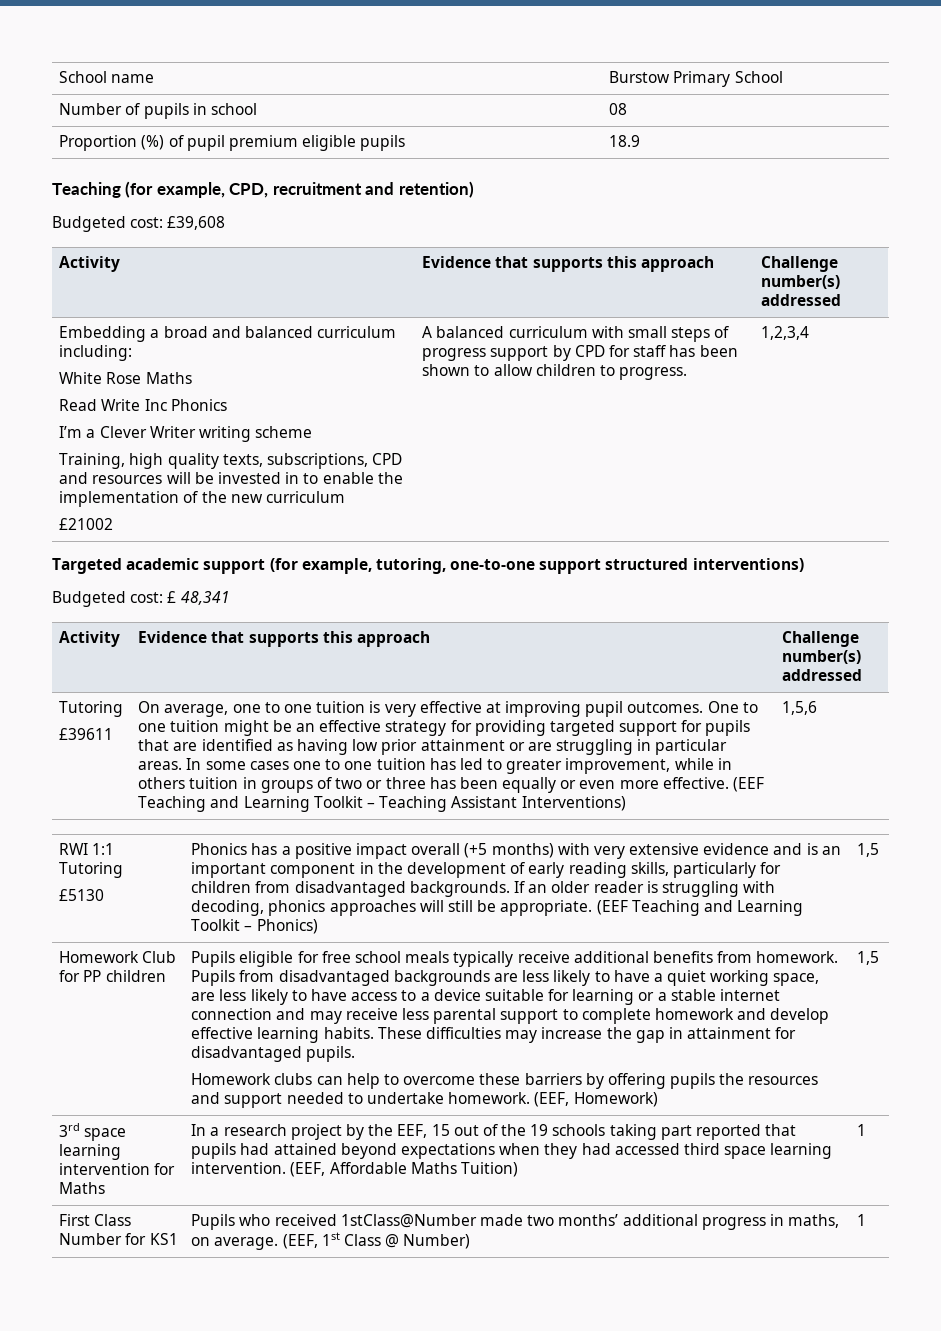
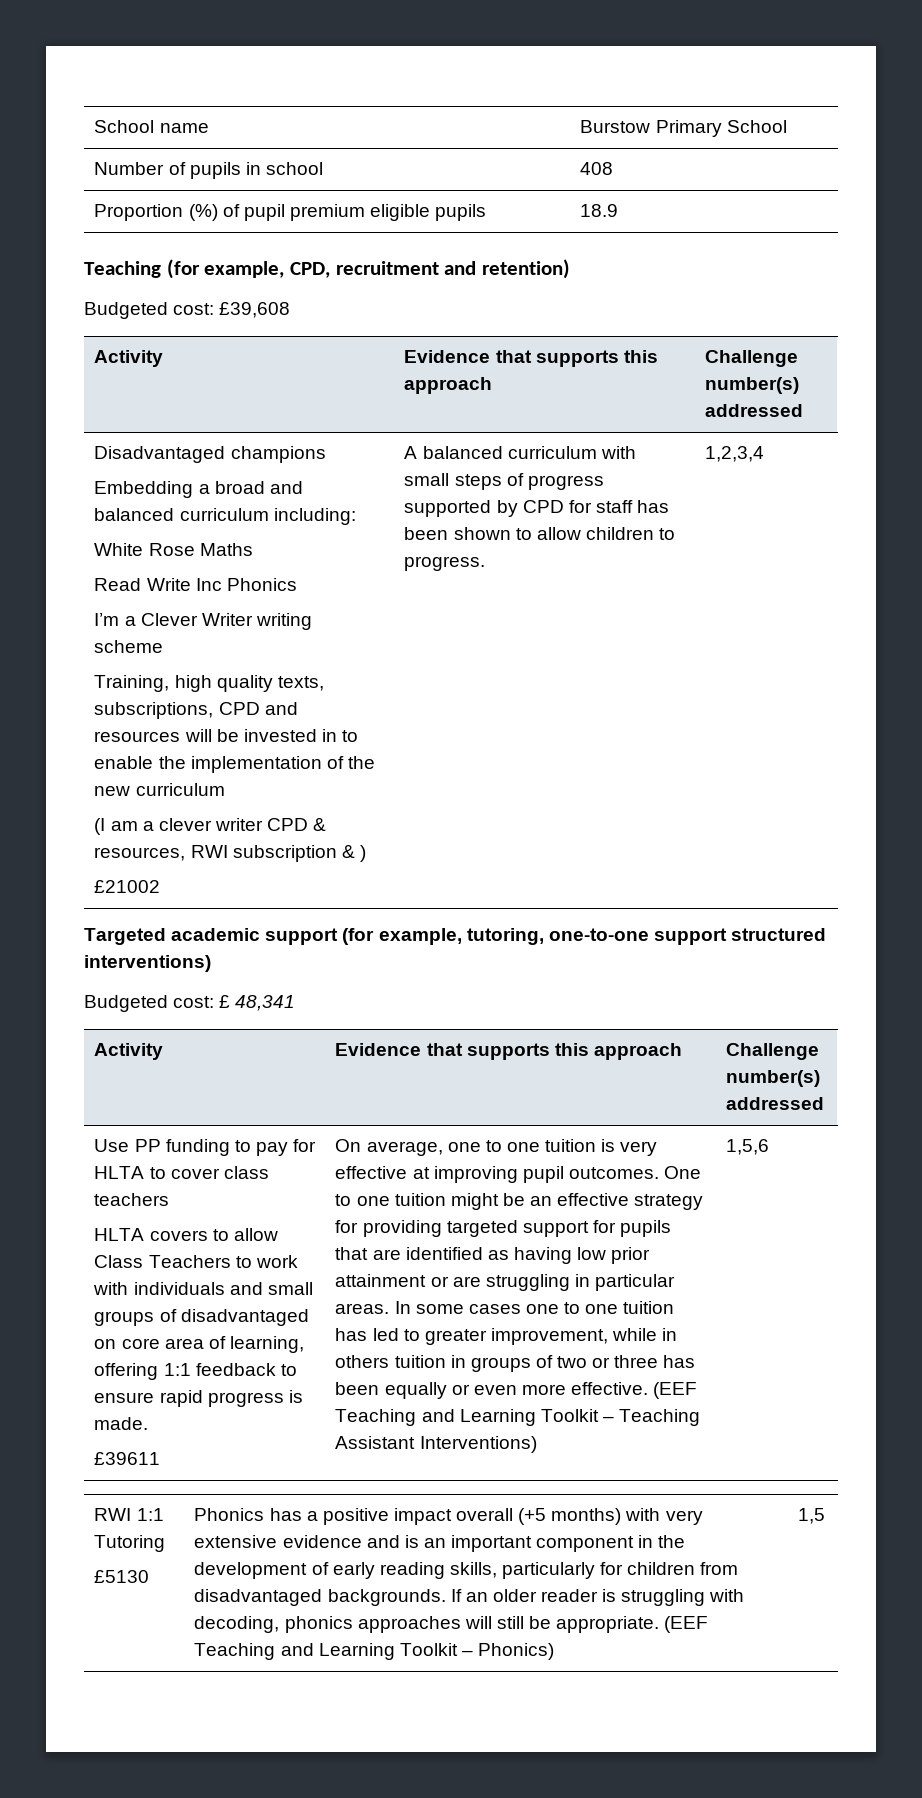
- Number of pupils in school | 08
+ Number of pupils in school | 408
+ Disadvantaged champions
+ (I am a clever writer CPD & resources, RWI subscription & )
- A balanced curriculum with small steps of progress support by CPD for staff has been shown to allow children to progress.
+ A balanced curriculum with small steps of progress supported by CPD for staff has been shown to allow children to progress.
  Budgeted cost: £ 48,341
  Activity | Evidence that supports this approach | Challenge number(s) addressed
- Tutoring
+ Use PP funding to pay for HLTA to cover class teachers
+ HLTA covers to allow Class Teachers to work with individuals and small groups of disadvantaged on core area of learning, offering 1:1 feedback to ensure rapid progress is made.
- Homework Club for PP children | Pupils eligible for free school meals typically receive additional benefits from homework. Pupils from disadvantaged backgrounds are less likely to have a quiet working space, are less likely to have access to a device suitable for learning or a stable internet connection and may receive less parental support to complete homework and develop effective learning habits. These difficulties may increase the gap in attainment for disadvantaged pupils.
- Homework clubs can help to overcome these barriers by offering pupils the resources and support needed to undertake homework. (EEF, Homework) | 1,5
- 3rd space learning intervention for Maths | In a research project by the EEF, 15 out of the 19 schools taking part reported that pupils had attained beyond expectations when they had accessed third space learning intervention. (EEF, Affordable Maths Tuition) | 1
- First Class Number for KS1 | Pupils who received 1stClass@Number made two months’ additional progress in maths, on average. (EEF, 1st Class @ Number) | 1

